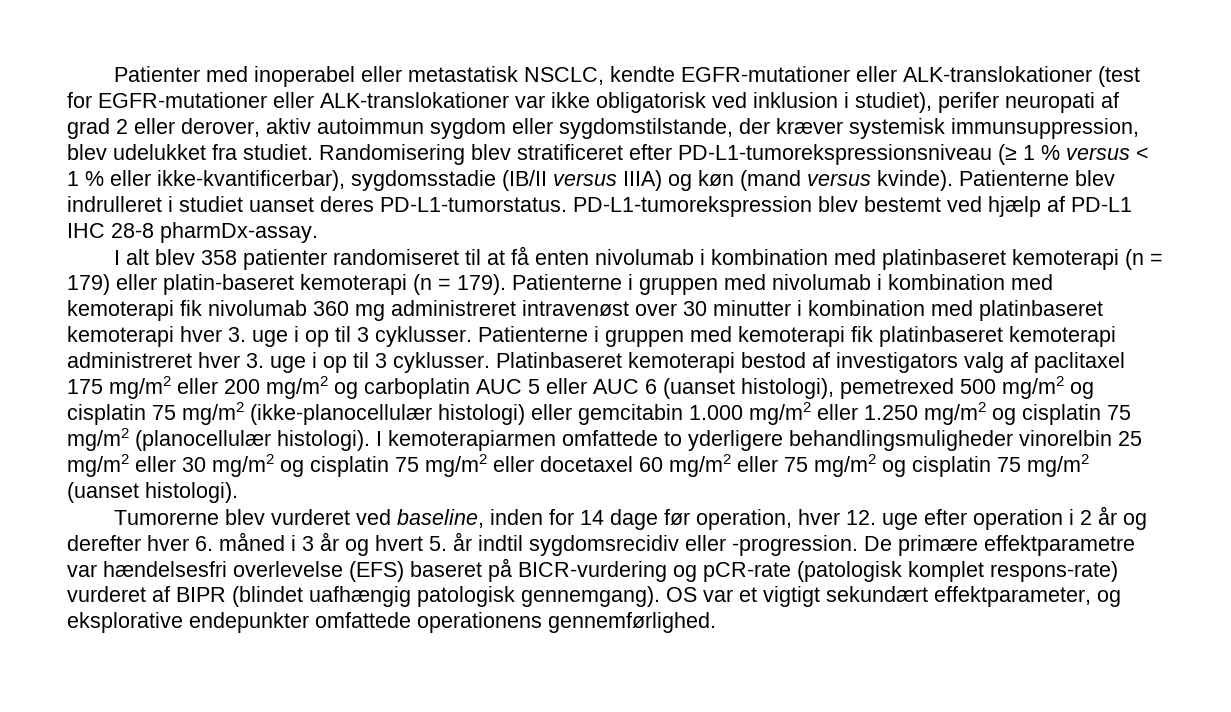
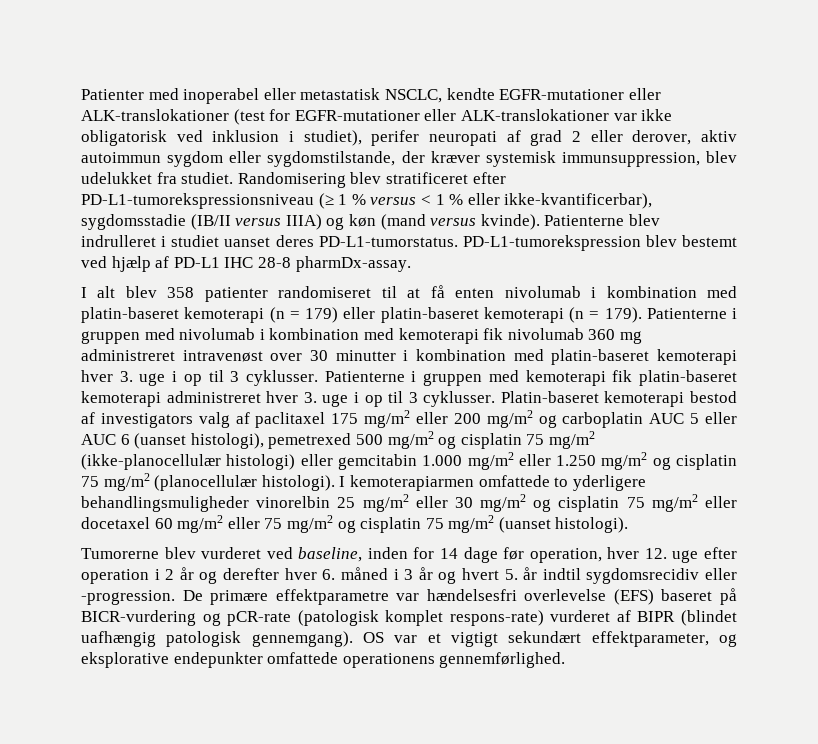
- I alt blev 358 patienter randomiseret til at få enten nivolumab i kombination med platinbaseret kemoterapi (n = 179) eller platin-baseret kemoterapi (n = 179).
+ I alt blev 358 patienter randomiseret til at få enten nivolumab i kombination med platin-baseret kemoterapi (n = 179) eller platin-baseret kemoterapi (n = 179).
- Patienterne i gruppen med nivolumab i kombination med kemoterapi fik nivolumab 360 mg administreret intravenøst over 30 minutter i kombination med platinbaseret kemoterapi hver 3. uge i op til 3 cyklusser.
+ Patienterne i gruppen med nivolumab i kombination med kemoterapi fik nivolumab 360 mg administreret intravenøst over 30 minutter i kombination med platin-baseret kemoterapi hver 3. uge i op til 3 cyklusser.
- Patienterne i gruppen med kemoterapi fik platinbaseret kemoterapi administreret hver 3. uge i op til 3 cyklusser.
+ Patienterne i gruppen med kemoterapi fik platin-baseret kemoterapi administreret hver 3. uge i op til 3 cyklusser.
- Platinbaseret kemoterapi bestod af investigators valg af paclitaxel 175 mg/m2 eller 200 mg/m2 og carboplatin AUC 5 eller AUC 6 (uanset histologi), pemetrexed 500 mg/m2 og cisplatin 75 mg/m2 (ikke-planocellulær histologi) eller gemcitabin 1.000 mg/m2 eller 1.250 mg/m2 og cisplatin 75 mg/m2 (planocellulær histologi).
+ Platin-baseret kemoterapi bestod af investigators valg af paclitaxel 175 mg/m2 eller 200 mg/m2 og carboplatin AUC 5 eller AUC 6 (uanset histologi), pemetrexed 500 mg/m2 og cisplatin 75 mg/m2 (ikke-planocellulær histologi) eller gemcitabin 1.000 mg/m2 eller 1.250 mg/m2 og cisplatin 75 mg/m2 (planocellulær histologi).

